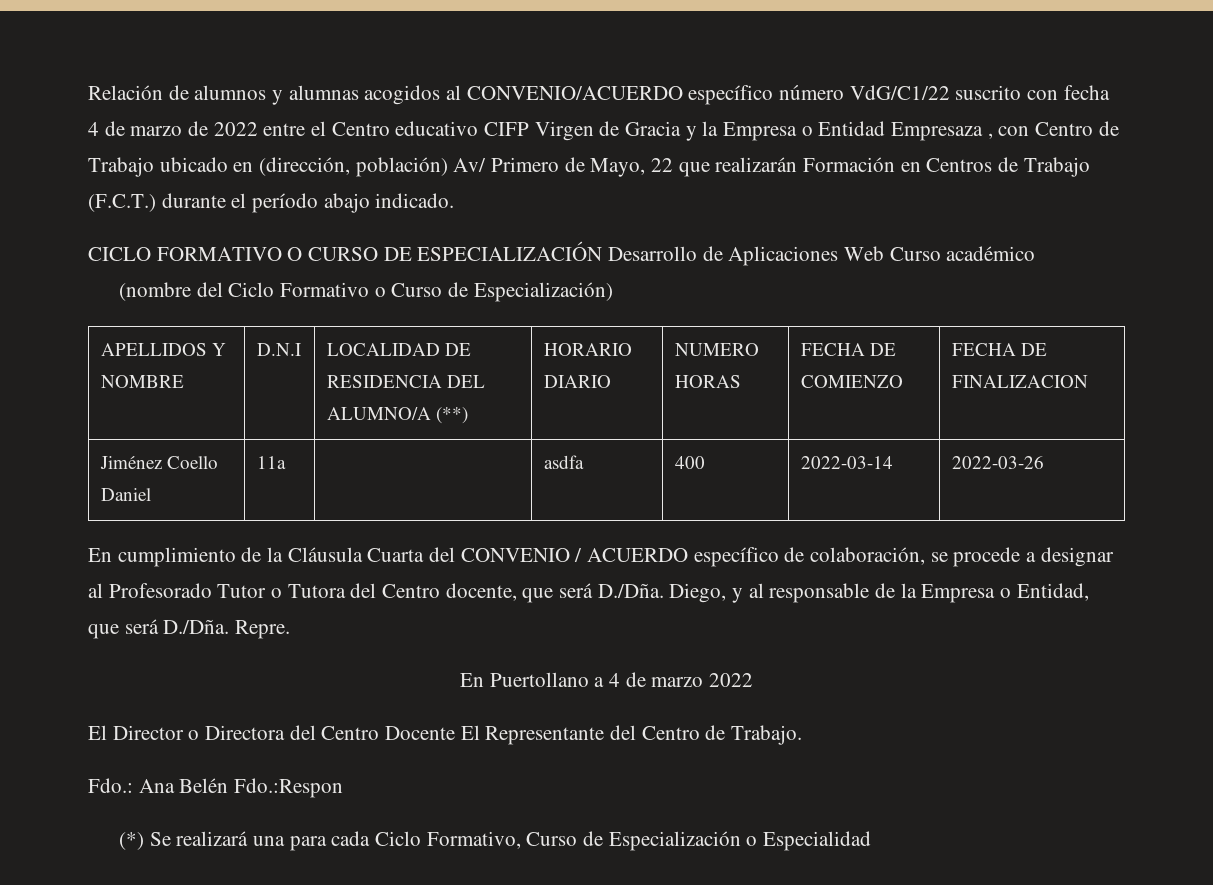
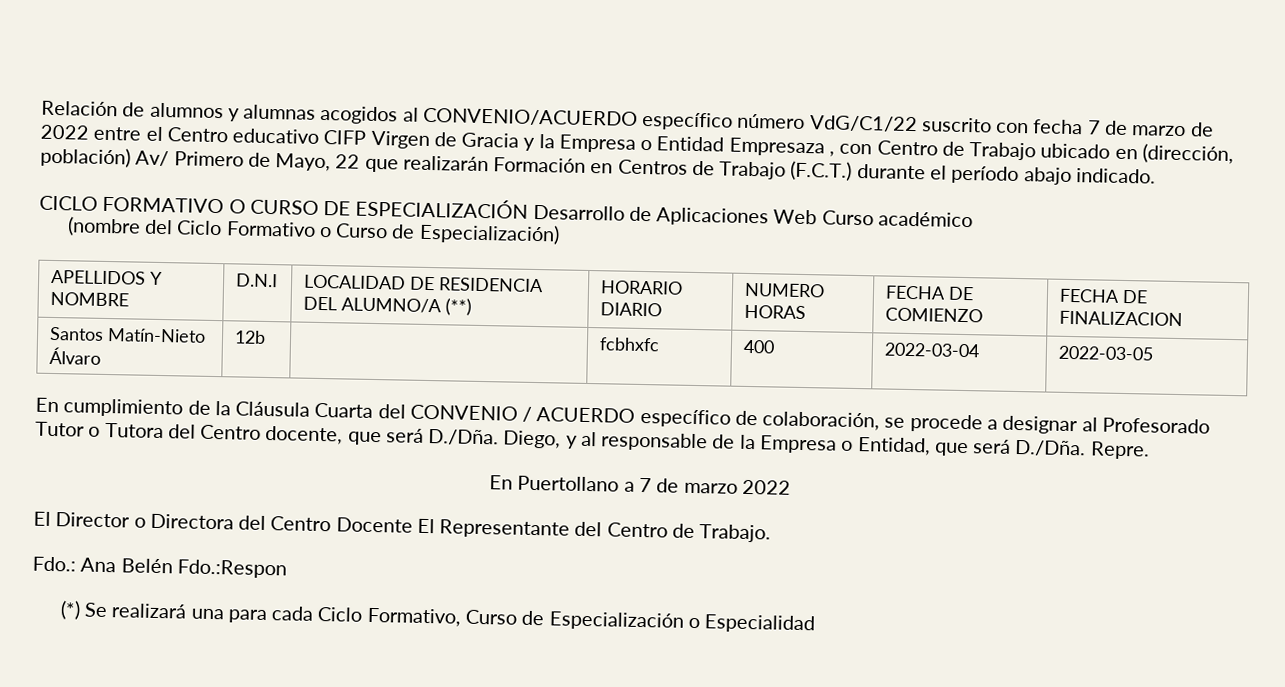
- Relación de alumnos y alumnas acogidos al CONVENIO/ACUERDO específico número VdG/C1/22 suscrito con fecha 4 de marzo de 2022 entre el Centro educativo CIFP Virgen de Gracia y la Empresa o Entidad Empresaza , con Centro de Trabajo ubicado en (dirección, población) Av/ Primero de Mayo, 22 que realizarán Formación en Centros de Trabajo (F.C.T.) durante el período abajo indicado.
+ Relación de alumnos y alumnas acogidos al CONVENIO/ACUERDO específico número VdG/C1/22 suscrito con fecha 7 de marzo de 2022 entre el Centro educativo CIFP Virgen de Gracia y la Empresa o Entidad Empresaza , con Centro de Trabajo ubicado en (dirección, población) Av/ Primero de Mayo, 22 que realizarán Formación en Centros de Trabajo (F.C.T.) durante el período abajo indicado.
- Jiménez Coello Daniel | 11a | | asdfa | 400 | 2022-03-14 | 2022-03-26
+ Santos Matín-Nieto Álvaro | 12b | | fcbhxfc | 400 | 2022-03-04 | 2022-03-05
- En Puertollano a 4 de marzo 2022
+ En Puertollano a 7 de marzo 2022

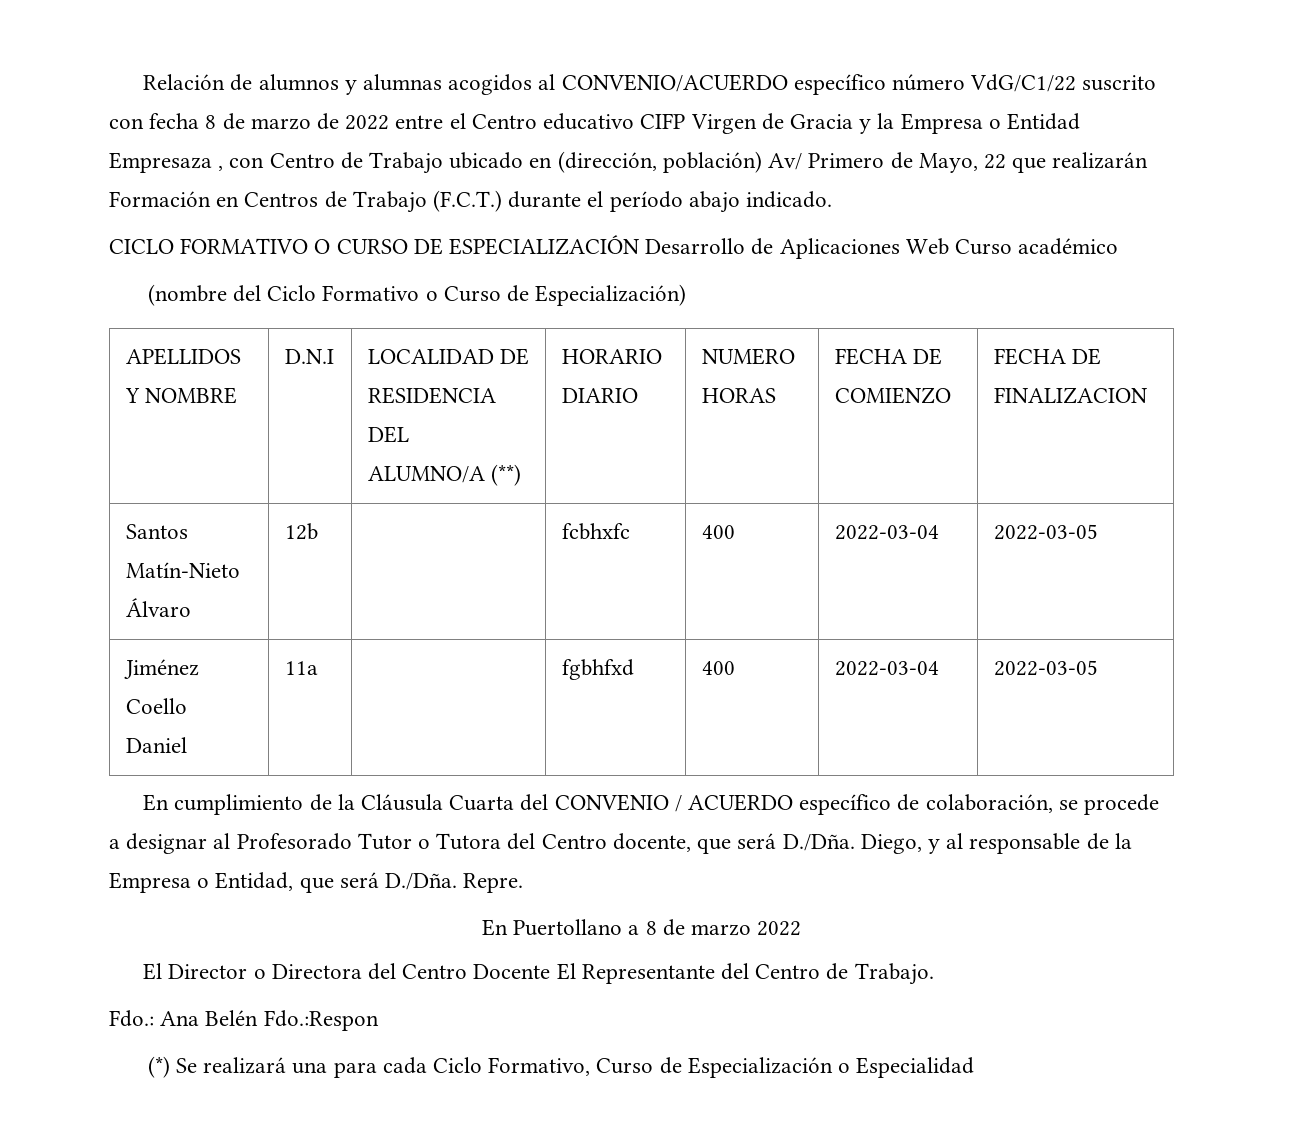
- Relación de alumnos y alumnas acogidos al CONVENIO/ACUERDO específico número VdG/C1/22 suscrito con fecha 7 de marzo de 2022 entre el Centro educativo CIFP Virgen de Gracia y la Empresa o Entidad Empresaza , con Centro de Trabajo ubicado en (dirección, población) Av/ Primero de Mayo, 22 que realizarán Formación en Centros de Trabajo (F.C.T.) durante el período abajo indicado.
+ Relación de alumnos y alumnas acogidos al CONVENIO/ACUERDO específico número VdG/C1/22 suscrito con fecha 8 de marzo de 2022 entre el Centro educativo CIFP Virgen de Gracia y la Empresa o Entidad Empresaza , con Centro de Trabajo ubicado en (dirección, población) Av/ Primero de Mayo, 22 que realizarán Formación en Centros de Trabajo (F.C.T.) durante el período abajo indicado.
+ Jiménez Coello Daniel | 11a | | fgbhfxd | 400 | 2022-03-04 | 2022-03-05
- En Puertollano a 7 de marzo 2022
+ En Puertollano a 8 de marzo 2022

